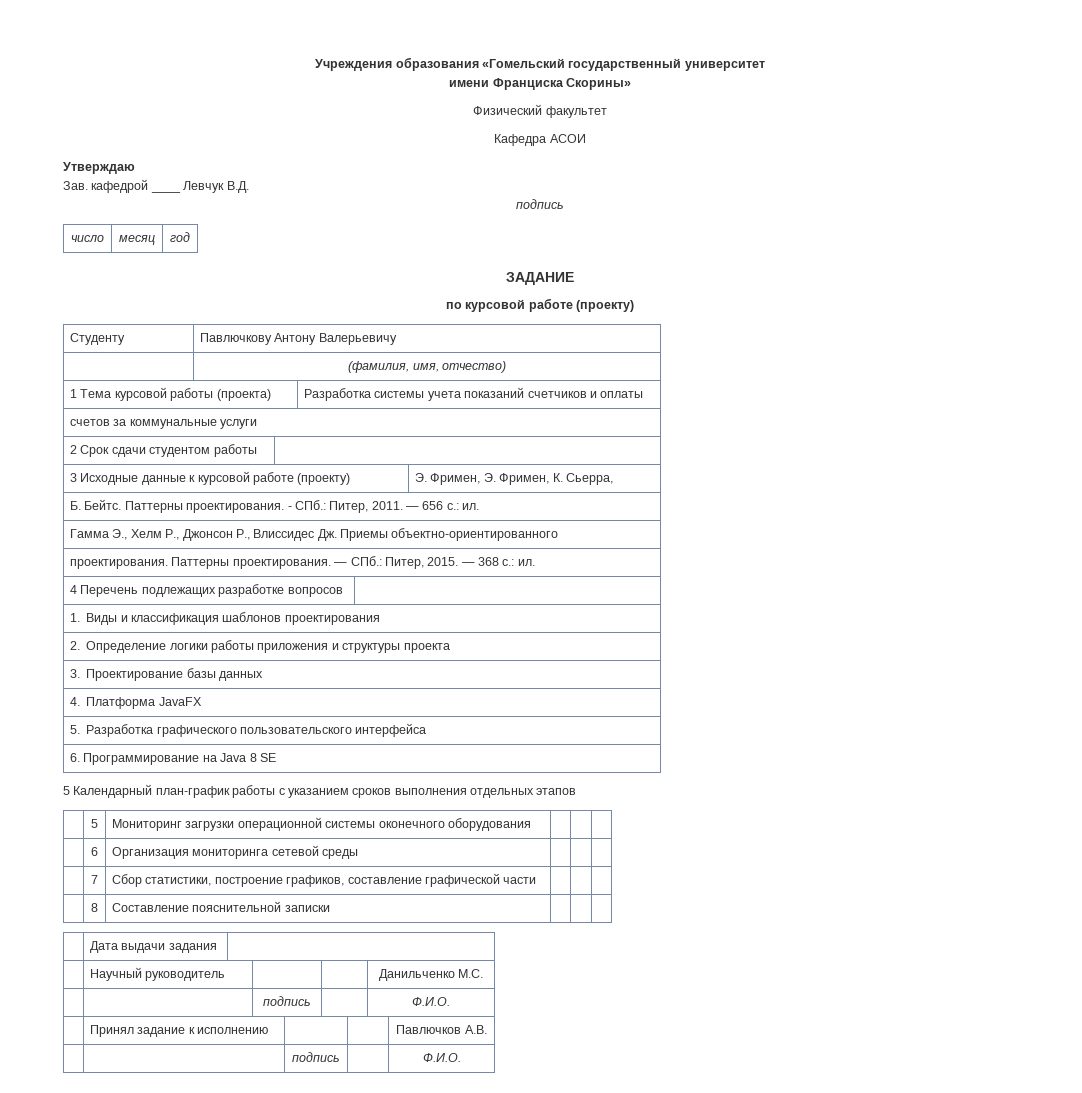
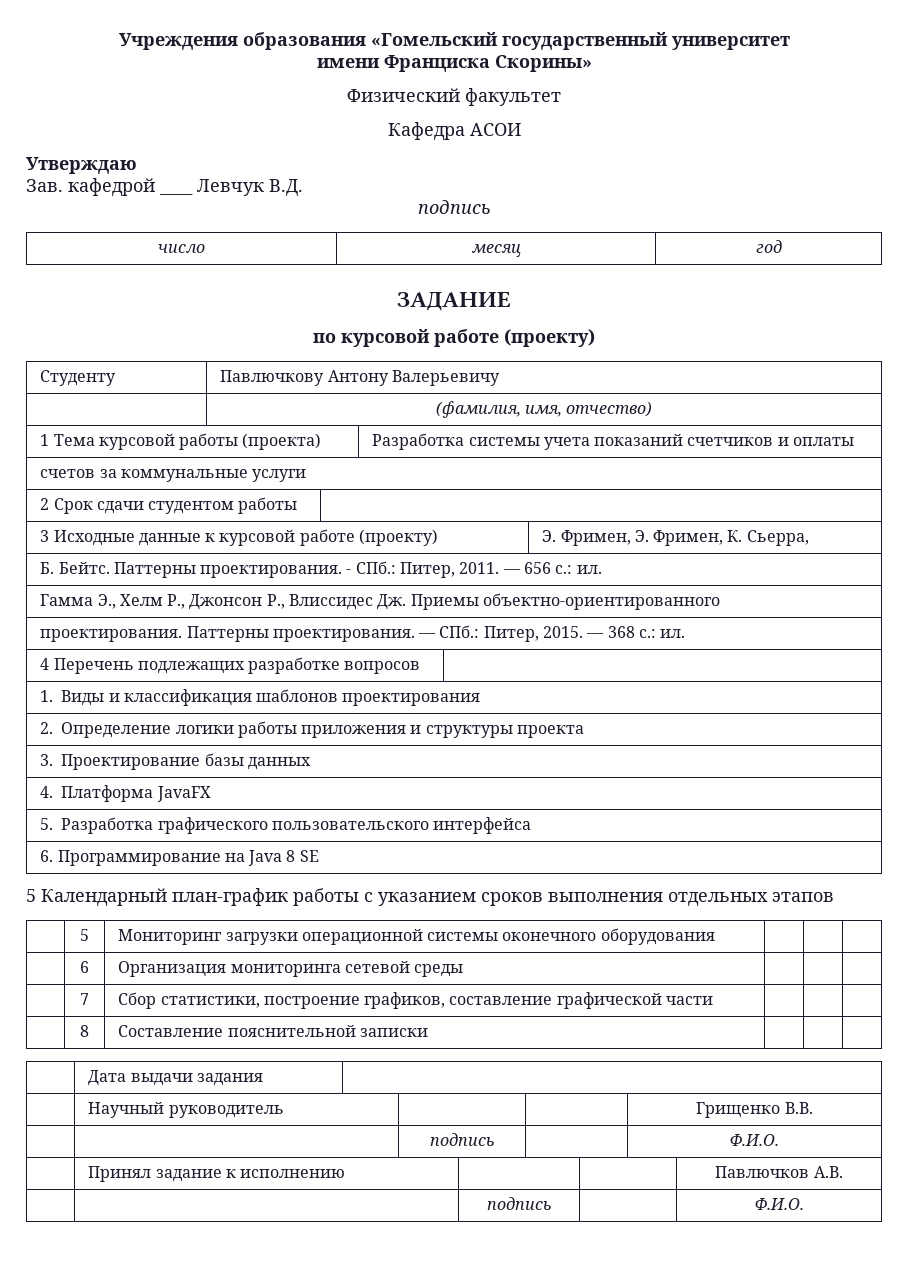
- | Научный руководитель | | | Данильченко М.С.
+ | Научный руководитель | | | Грищенко В.В.

